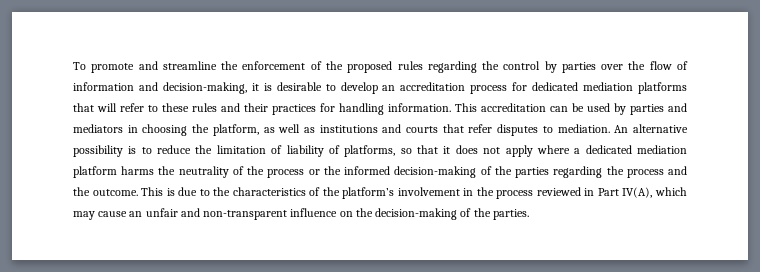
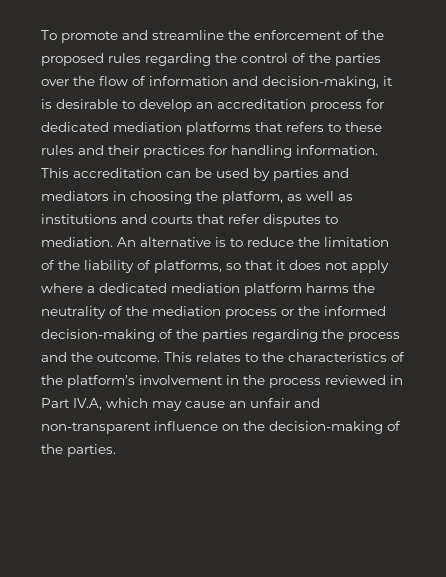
- To promote and streamline the enforcement of the proposed rules regarding the control by parties over the flow of information and decision-making, it is desirable to develop an accreditation process for dedicated mediation platforms that will refer to these rules and their practices for handling information.
+ To promote and streamline the enforcement of the proposed rules regarding the control of the parties over the flow of information and decision-making, it is desirable to develop an accreditation process for dedicated mediation platforms that refers to these rules and their practices for handling information.
- An alternative possibility is to reduce the limitation of liability of platforms, so that it does not apply where a dedicated mediation platform harms the neutrality of the process or the informed decision-making of the parties regarding the process and the outcome.
+ An alternative is to reduce the limitation of the liability of platforms, so that it does not apply where a dedicated mediation platform harms the neutrality of the mediation process or the informed decision-making of the parties regarding the process and the outcome.
- This is due to the characteristics of the platform’s involvement in the process reviewed in Part IV(A), which may cause an unfair and non-transparent influence on the decision-making of the parties.
+ This relates to the characteristics of the platform’s involvement in the process reviewed in Part IV.A, which may cause an unfair and non-transparent influence on the decision-making of the parties.

